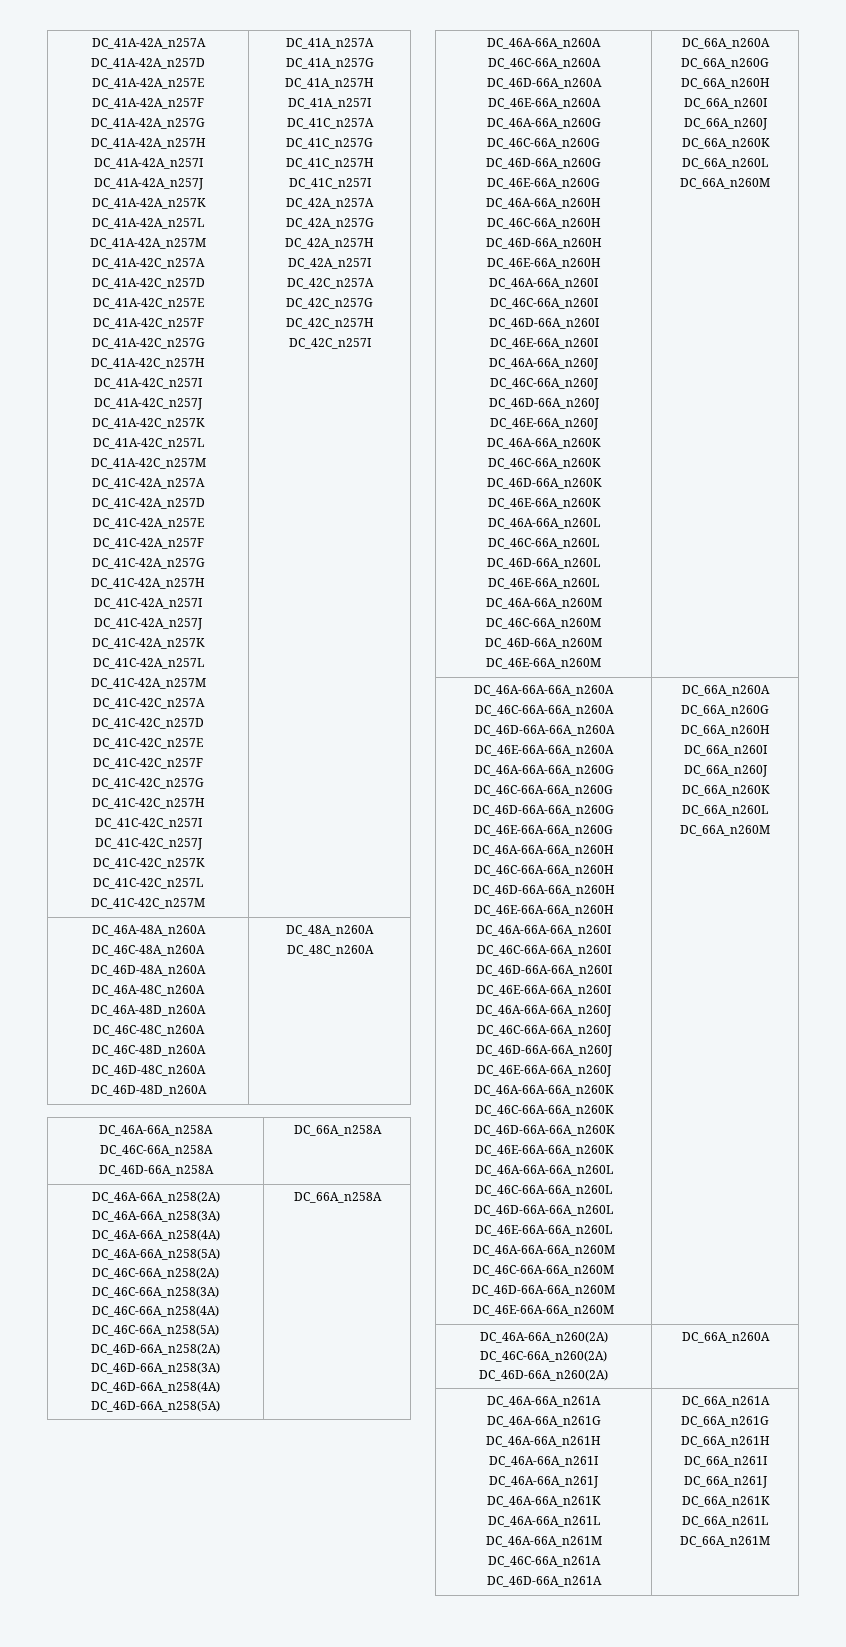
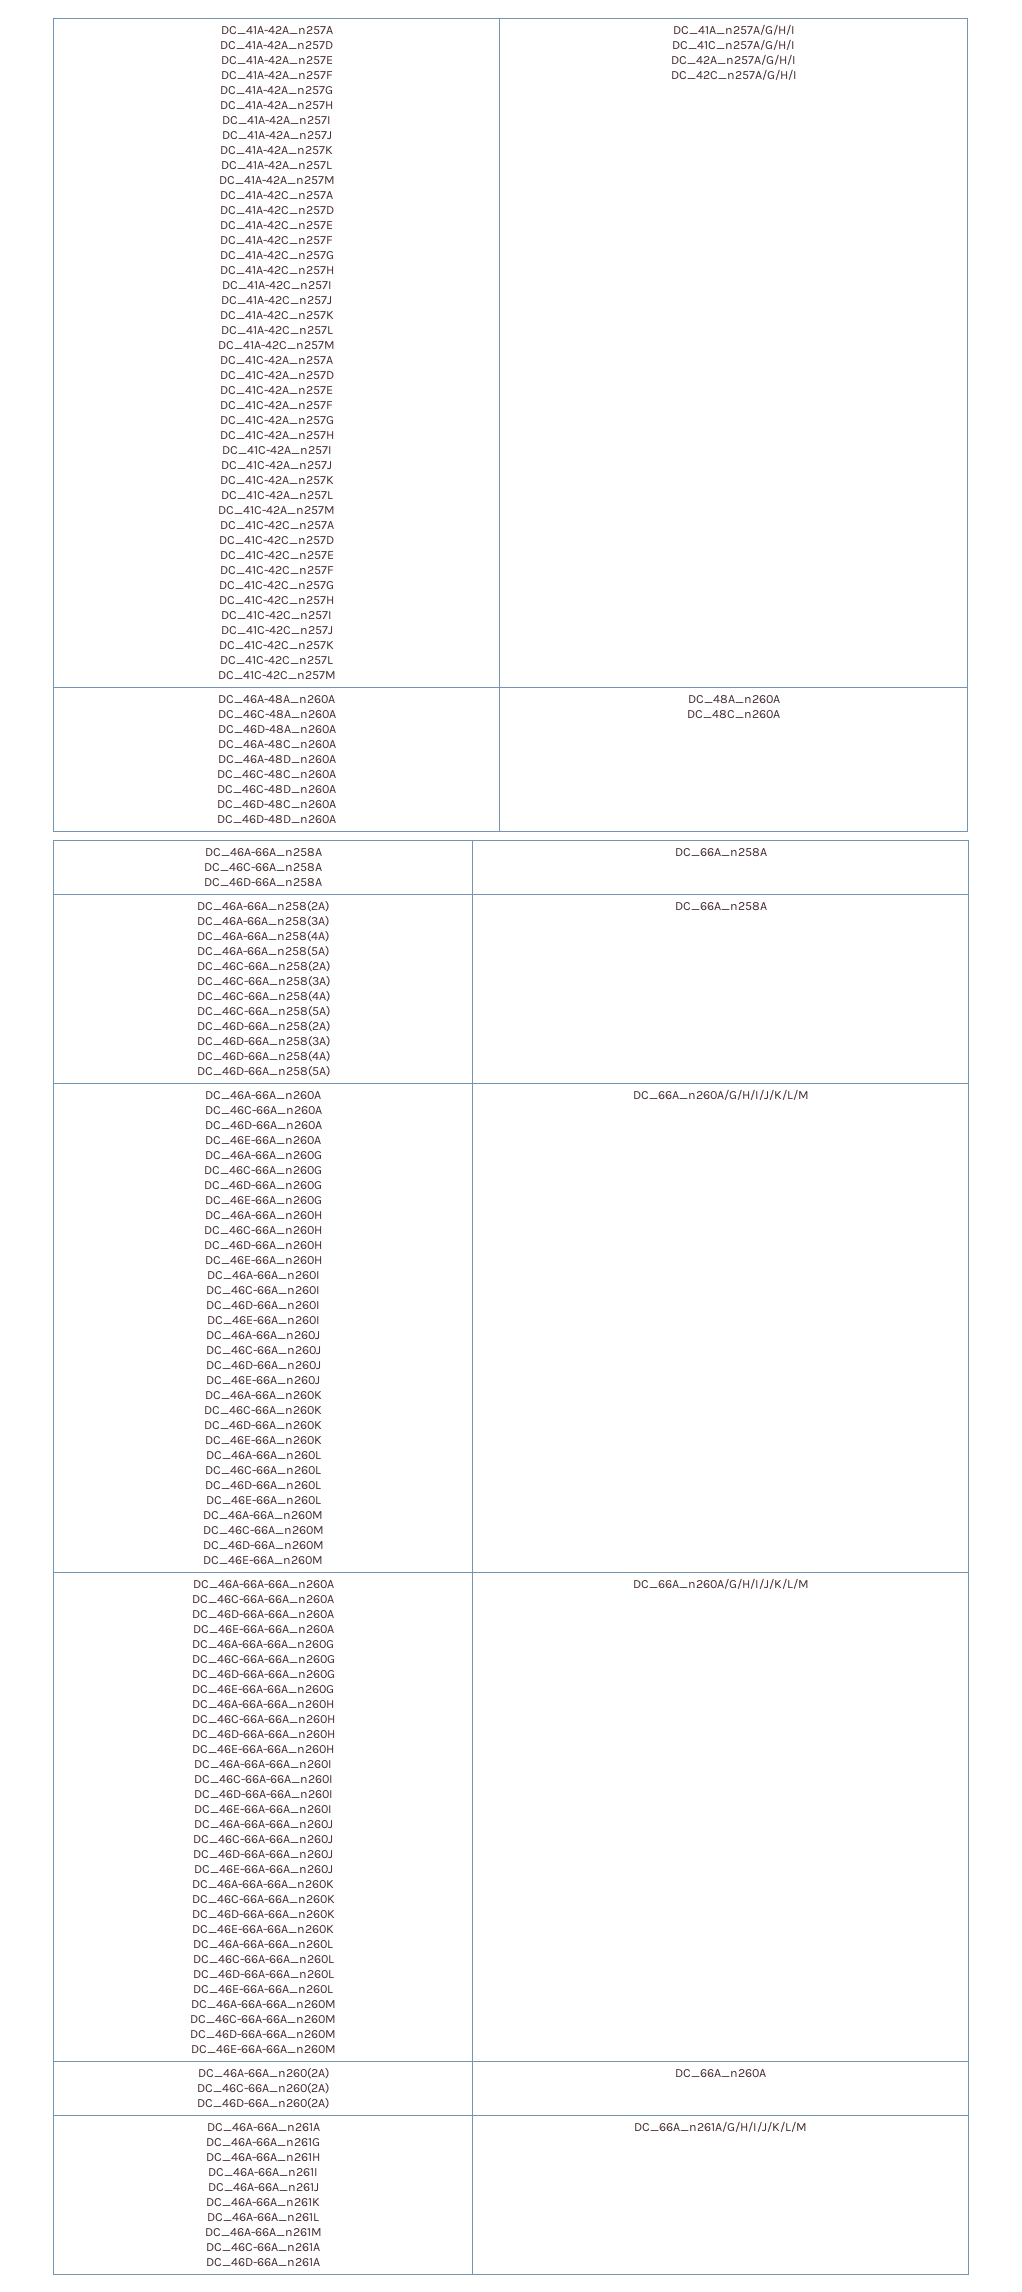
- DC_41A_n257A
- DC_41A_n257G
- DC_41A_n257H
- DC_41A_n257I
- DC_41C_n257A
- DC_41C_n257G
- DC_41C_n257H
- DC_41C_n257I
- DC_42A_n257A
- DC_42A_n257G
- DC_42A_n257H
- DC_42A_n257I
- DC_42C_n257A
- DC_42C_n257G
- DC_42C_n257H
- DC_42C_n257I
+ DC_41A_n257A/G/H/I
+ DC_41C_n257A/G/H/I
+ DC_42A_n257A/G/H/I
+ DC_42C_n257A/G/H/I
  DC_46A-66A_n260A
  DC_46C-66A_n260A
  DC_46D-66A_n260A
  DC_46E-66A_n260A
  DC_46A-66A_n260G
  DC_46C-66A_n260G
  DC_46D-66A_n260G
  DC_46E-66A_n260G
  DC_46A-66A_n260H
  DC_46C-66A_n260H
  DC_46D-66A_n260H
  DC_46E-66A_n260H
  DC_46A-66A_n260I
  DC_46C-66A_n260I
  DC_46D-66A_n260I
  DC_46E-66A_n260I
  DC_46A-66A_n260J
  DC_46C-66A_n260J
  DC_46D-66A_n260J
  DC_46E-66A_n260J
  DC_46A-66A_n260K
  DC_46C-66A_n260K
  DC_46D-66A_n260K
  DC_46E-66A_n260K
  DC_46A-66A_n260L
  DC_46C-66A_n260L
  DC_46D-66A_n260L
  DC_46E-66A_n260L
  DC_46A-66A_n260M
  DC_46C-66A_n260M
  DC_46D-66A_n260M
- DC_46E-66A_n260M | DC_66A_n260A
- DC_66A_n260G
- DC_66A_n260H
- DC_66A_n260I
- DC_66A_n260J
- DC_66A_n260K
- DC_66A_n260L
- DC_66A_n260M
+ DC_46E-66A_n260M | DC_66A_n260A/G/H/I/J/K/L/M
  DC_46A-66A-66A_n260A
  DC_46C-66A-66A_n260A
  DC_46D-66A-66A_n260A
  DC_46E-66A-66A_n260A
  DC_46A-66A-66A_n260G
  DC_46C-66A-66A_n260G
  DC_46D-66A-66A_n260G
  DC_46E-66A-66A_n260G
  DC_46A-66A-66A_n260H
  DC_46C-66A-66A_n260H
  DC_46D-66A-66A_n260H
  DC_46E-66A-66A_n260H
  DC_46A-66A-66A_n260I
  DC_46C-66A-66A_n260I
  DC_46D-66A-66A_n260I
  DC_46E-66A-66A_n260I
  DC_46A-66A-66A_n260J
  DC_46C-66A-66A_n260J
  DC_46D-66A-66A_n260J
  DC_46E-66A-66A_n260J
  DC_46A-66A-66A_n260K
  DC_46C-66A-66A_n260K
  DC_46D-66A-66A_n260K
  DC_46E-66A-66A_n260K
  DC_46A-66A-66A_n260L
  DC_46C-66A-66A_n260L
  DC_46D-66A-66A_n260L
  DC_46E-66A-66A_n260L
  DC_46A-66A-66A_n260M
  DC_46C-66A-66A_n260M
  DC_46D-66A-66A_n260M
- DC_46E-66A-66A_n260M | DC_66A_n260A
- DC_66A_n260G
- DC_66A_n260H
- DC_66A_n260I
- DC_66A_n260J
- DC_66A_n260K
- DC_66A_n260L
- DC_66A_n260M
+ DC_46E-66A-66A_n260M | DC_66A_n260A/G/H/I/J/K/L/M
  DC_46A-66A_n261A
  DC_46A-66A_n261G
  DC_46A-66A_n261H
  DC_46A-66A_n261I
  DC_46A-66A_n261J
  DC_46A-66A_n261K
  DC_46A-66A_n261L
  DC_46A-66A_n261M
  DC_46C-66A_n261A
- DC_46D-66A_n261A | DC_66A_n261A
- DC_66A_n261G
- DC_66A_n261H
- DC_66A_n261I
- DC_66A_n261J
- DC_66A_n261K
- DC_66A_n261L
- DC_66A_n261M
+ DC_46D-66A_n261A | DC_66A_n261A/G/H/I/J/K/L/M

